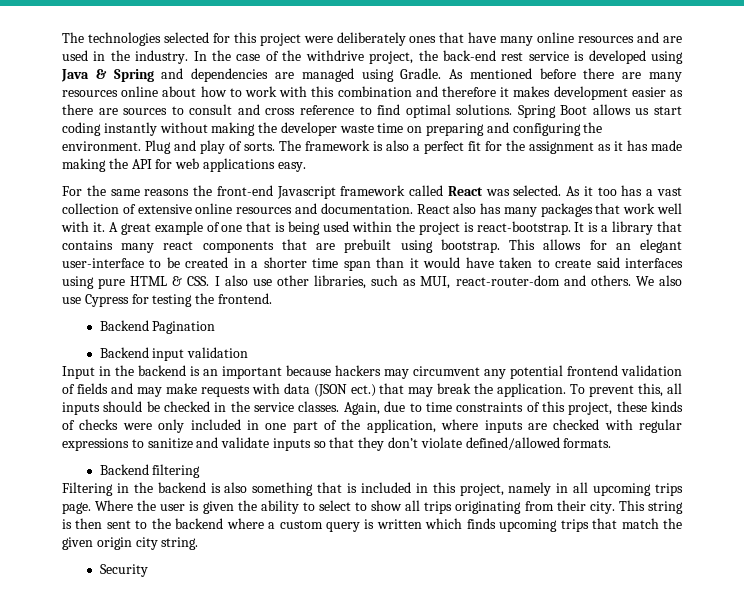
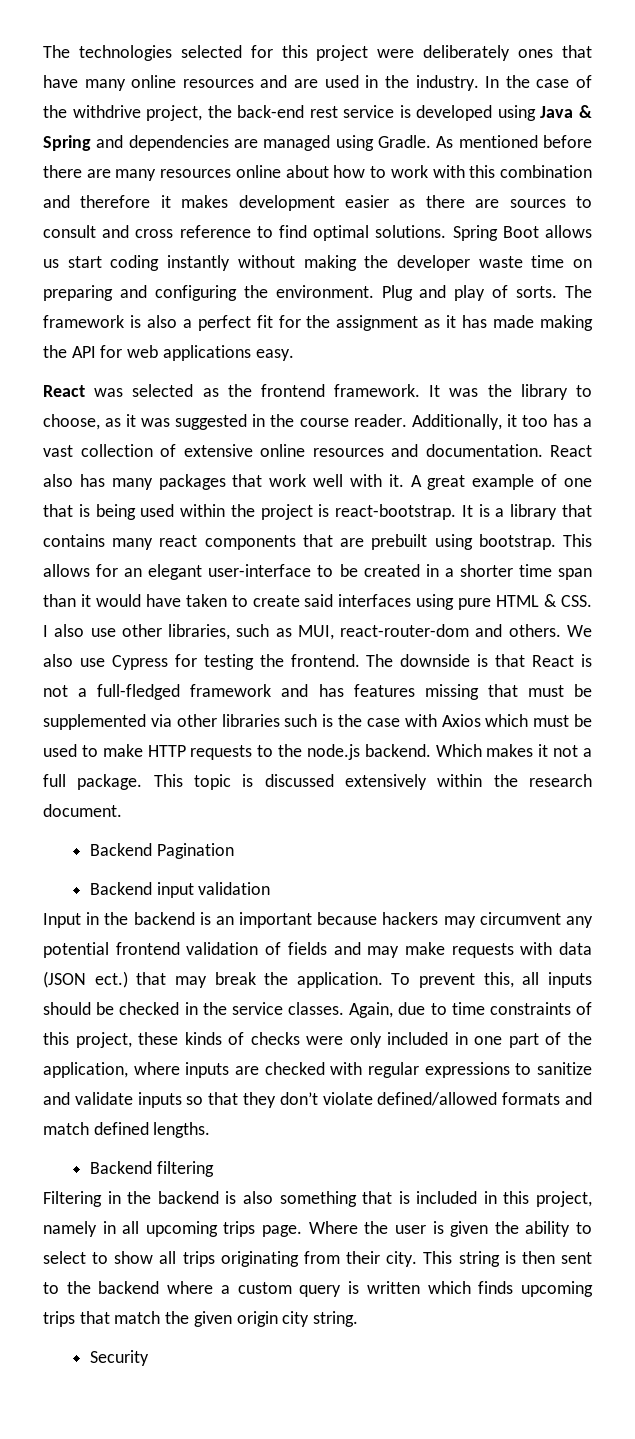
- For the same reasons the front-end Javascript framework called React was selected. As it too has a vast collection of extensive online resources and documentation.
+ React was selected as the frontend framework. It was the library to choose, as it was suggested in the course reader. Additionally, it too has a vast collection of extensive online resources and documentation.
+ The downside is that React is not a full-fledged framework and has features missing that must be supplemented via other libraries such is the case with Axios which must be used to make HTTP requests to the node.js backend. Which makes it not a full package. This topic is discussed extensively within the research document.
- Again, due to time constraints of this project, these kinds of checks were only included in one part of the application, where inputs are checked with regular expressions to sanitize and validate inputs so that they don’t violate defined/allowed formats.
+ Again, due to time constraints of this project, these kinds of checks were only included in one part of the application, where inputs are checked with regular expressions to sanitize and validate inputs so that they don’t violate defined/allowed formats and match defined lengths.

